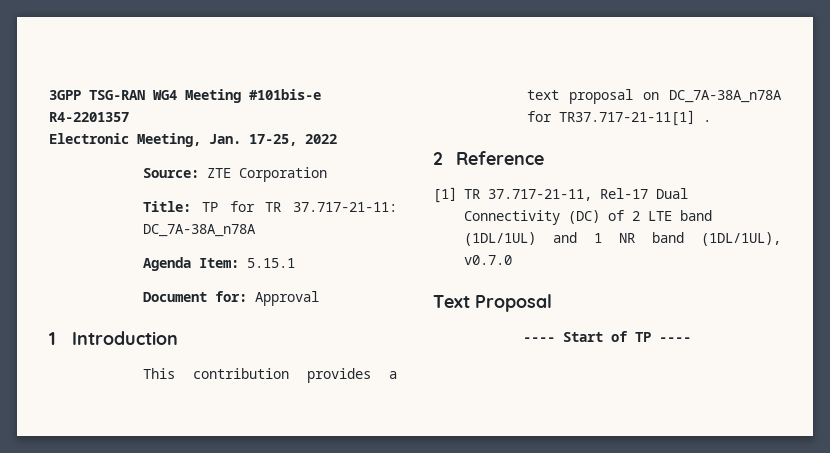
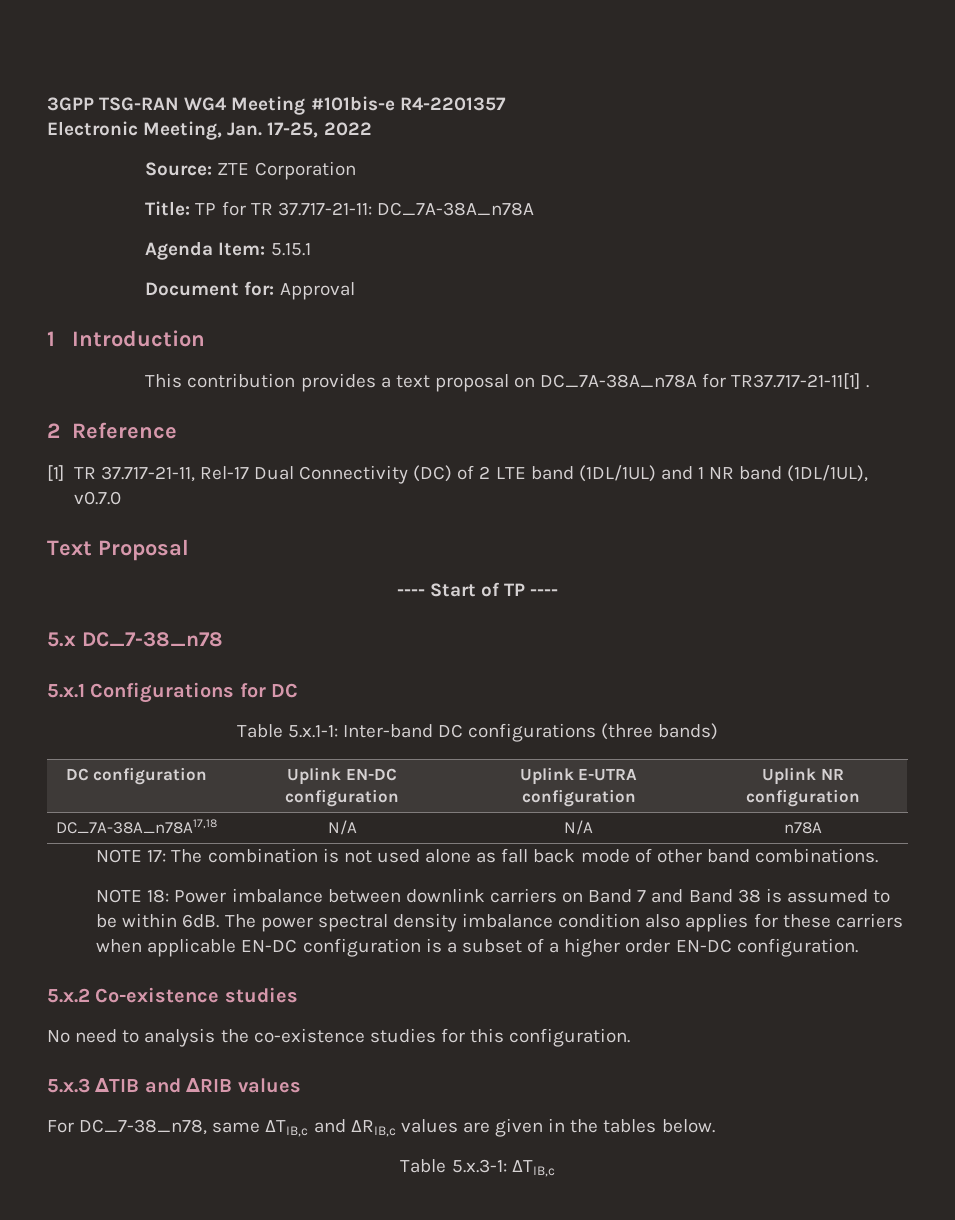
+ 5.x DC_7-38_n78
+ 5.x.1 Configurations for DC
+ Table 5.x.1-1: Inter-band DC configurations (three bands)
+ DC configuration | Uplink EN-DC configuration | Uplink E-UTRA configuration | Uplink NR configuration
+ DC_7A-38A_n78A17,18 | N/A | N/A | n78A
+ NOTE 17: The combination is not used alone as fall back mode of other band combinations.
+ NOTE 18: Power imbalance between downlink carriers on Band 7 and Band 38 is assumed to be within 6dB. The power spectral density imbalance condition also applies for these carriers when applicable EN-DC configuration is a subset of a higher order EN-DC configuration.
+ 5.x.2 Co-existence studies
+ No need to analysis the co-existence studies for this configuration.
+ 5.x.3 ∆TIB and ∆RIB values
+ For DC_7-38_n78, same ΔTIB,c and ΔRIB,c values are given in the tables below.
+ Table 5.x.3-1: ΔTIB,c

